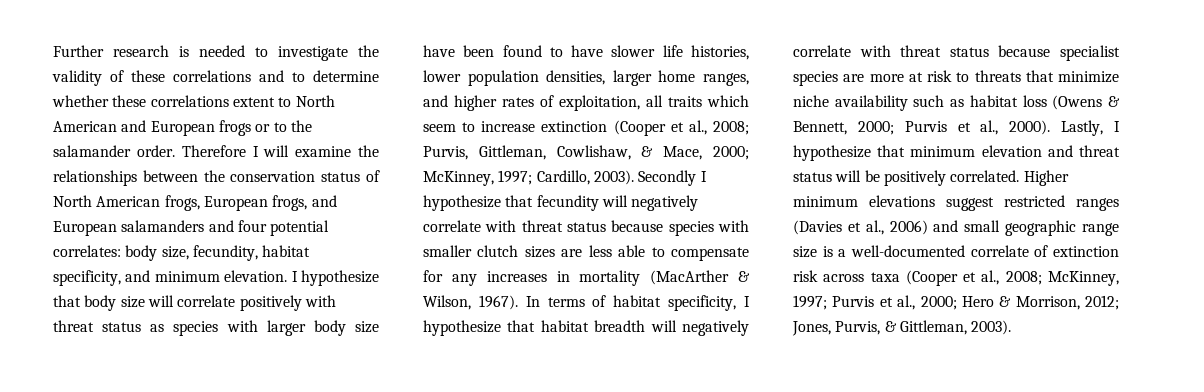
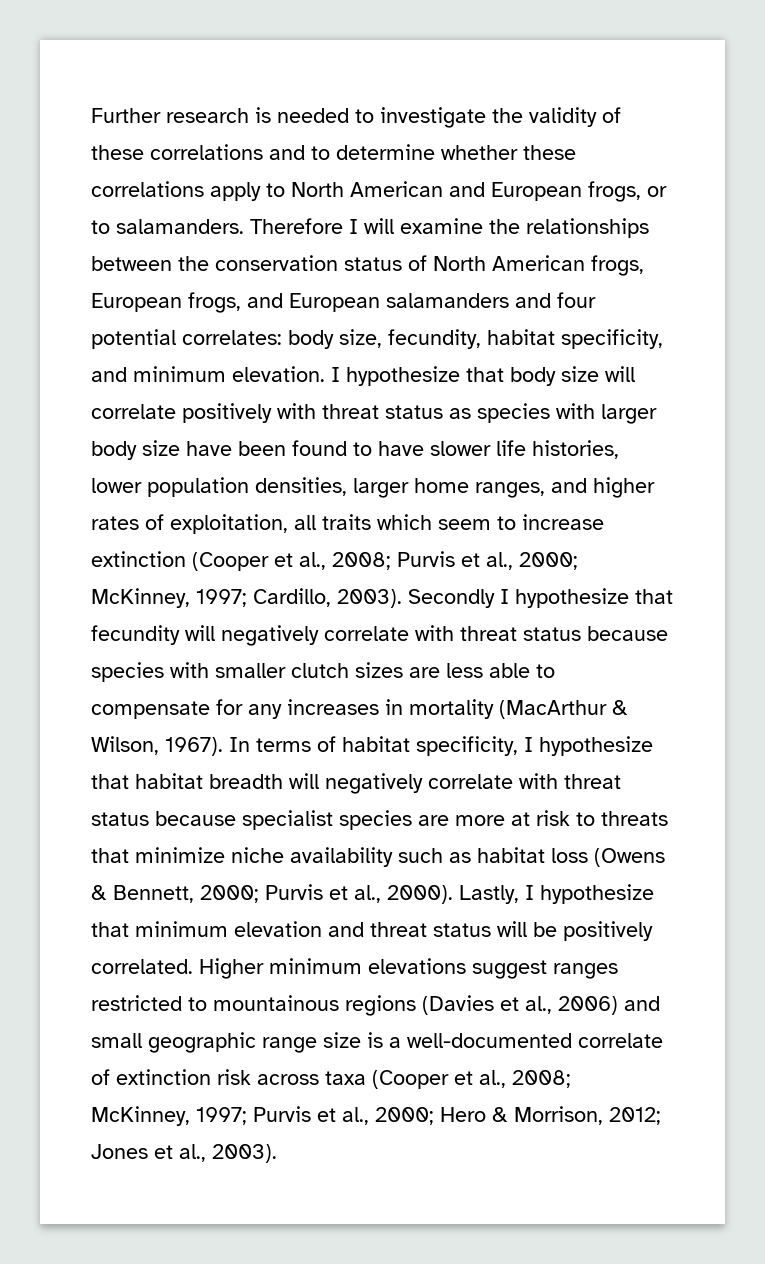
- Further research is needed to investigate the validity of these correlations and to determine whether these correlations extent to North American and European frogs or to the salamander order.
+ Further research is needed to investigate the validity of these correlations and to determine whether these correlations apply to North American and European frogs, or to salamanders.
- I hypothesize that body size will correlate positively with threat status as species with larger body size have been found to have slower life histories, lower population densities, larger home ranges, and higher rates of exploitation, all traits which seem to increase extinction (Cooper et al., 2008; Purvis, Gittleman, Cowlishaw, & Mace, 2000; McKinney, 1997; Cardillo, 2003).
+ I hypothesize that body size will correlate positively with threat status as species with larger body size have been found to have slower life histories, lower population densities, larger home ranges, and higher rates of exploitation, all traits which seem to increase extinction (Cooper et al., 2008; Purvis et al., 2000; McKinney, 1997; Cardillo, 2003).
- Secondly I hypothesize that fecundity will negatively correlate with threat status because species with smaller clutch sizes are less able to compensate for any increases in mortality (MacArther & Wilson, 1967).
+ Secondly I hypothesize that fecundity will negatively correlate with threat status because species with smaller clutch sizes are less able to compensate for any increases in mortality (MacArthur & Wilson, 1967).
- Higher minimum elevations suggest restricted ranges (Davies et al., 2006) and small geographic range size is a well-documented correlate of extinction risk across taxa (Cooper et al., 2008; McKinney, 1997; Purvis et al., 2000; Hero & Morrison, 2012; Jones, Purvis, & Gittleman, 2003).
+ Higher minimum elevations suggest ranges restricted to mountainous regions (Davies et al., 2006) and small geographic range size is a well-documented correlate of extinction risk across taxa (Cooper et al., 2008; McKinney, 1997; Purvis et al., 2000; Hero & Morrison, 2012; Jones et al., 2003).

